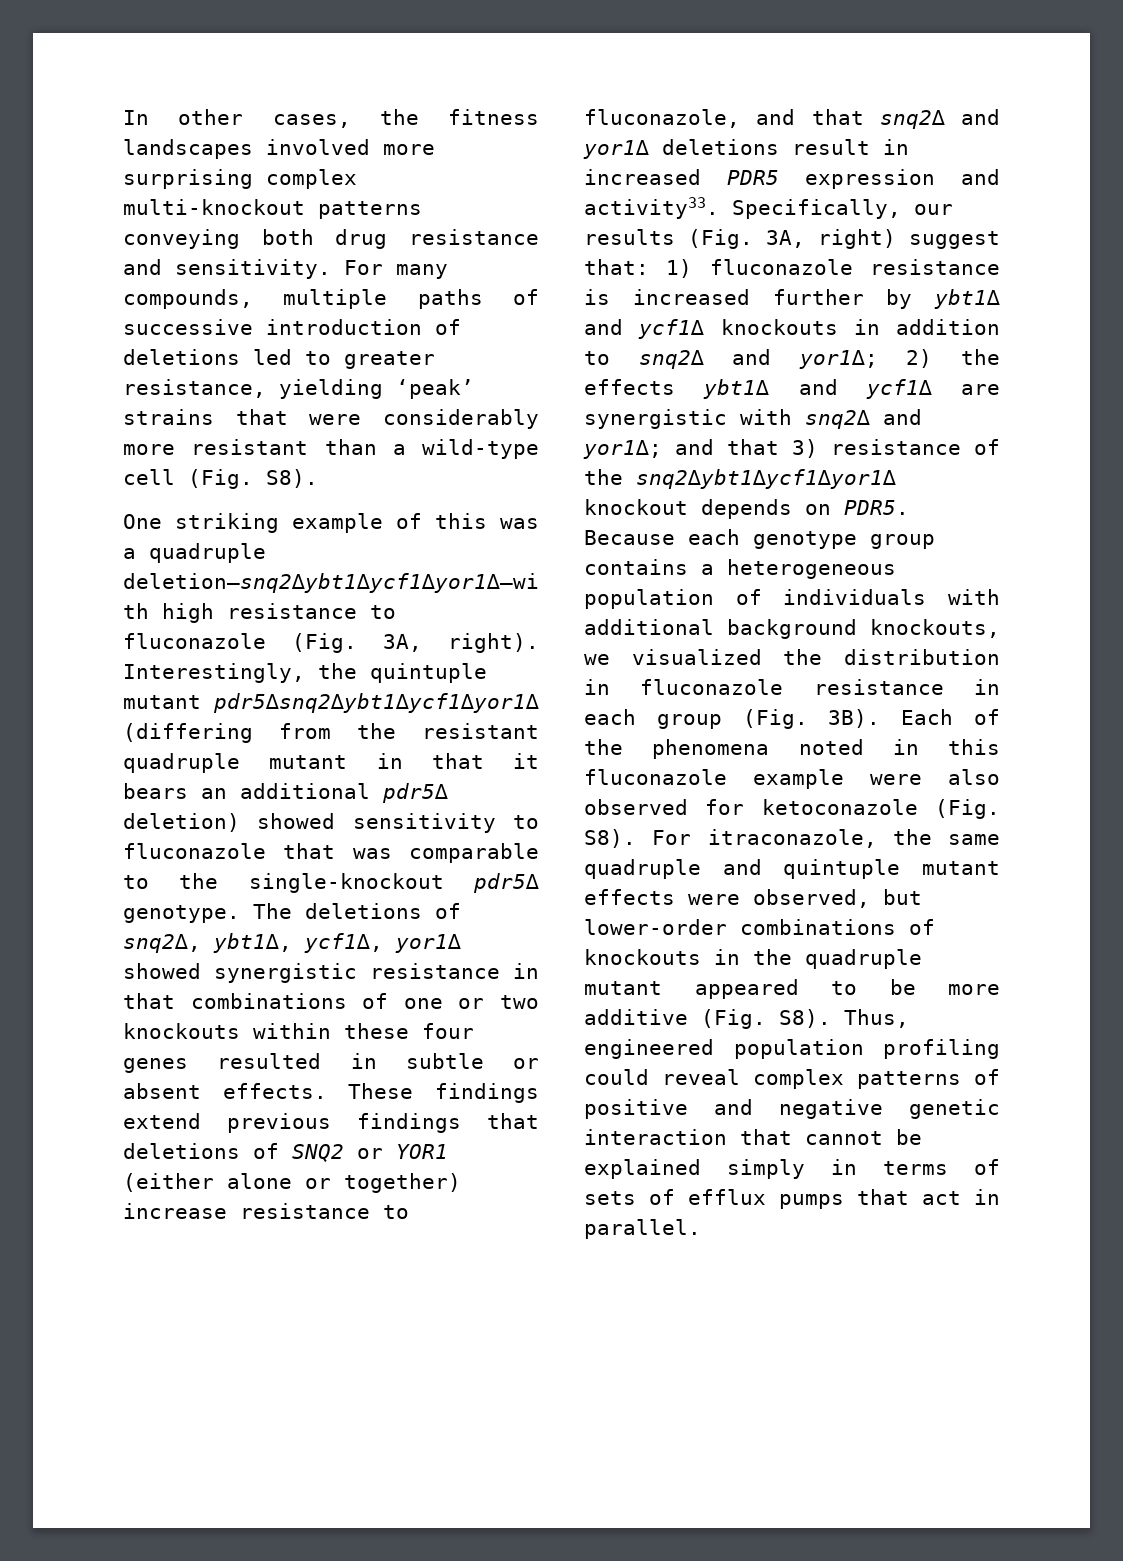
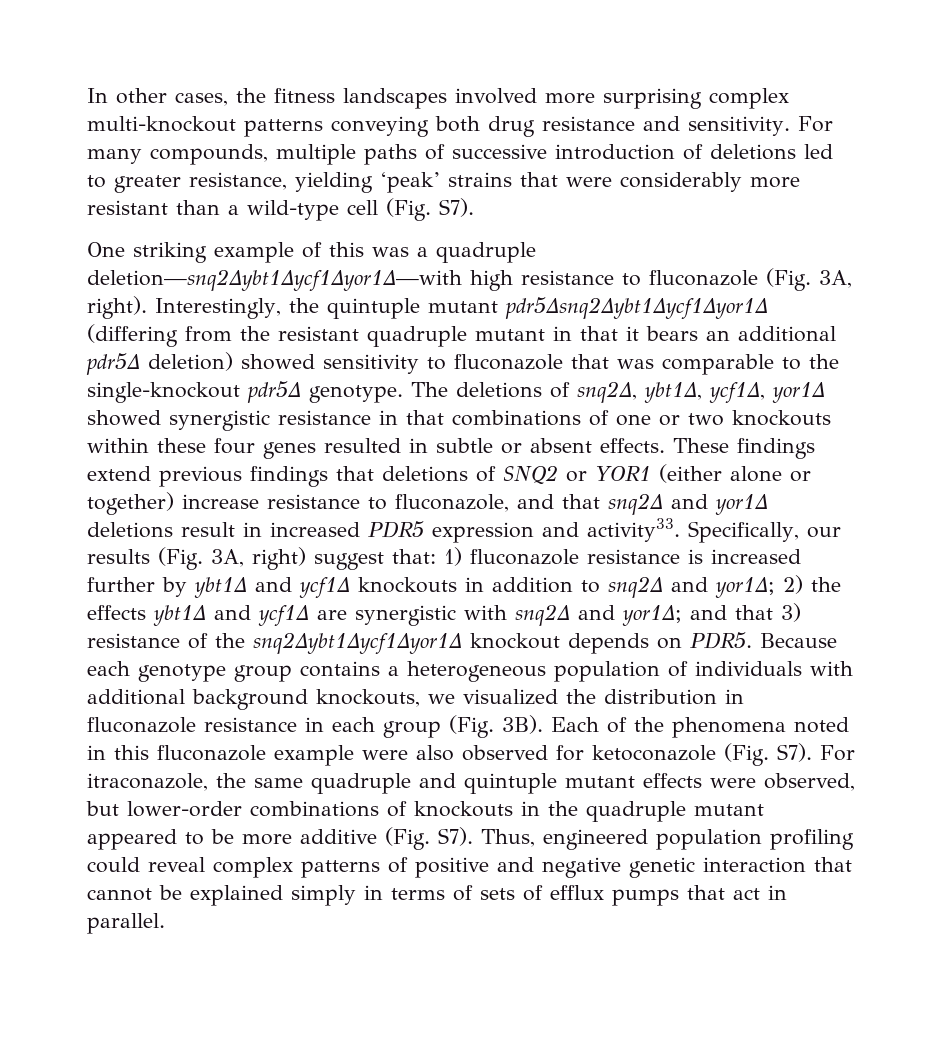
- For many compounds, multiple paths of successive introduction of deletions led to greater resistance, yielding ‘peak’ strains that were considerably more resistant than a wild-type cell (Fig. S8).
+ For many compounds, multiple paths of successive introduction of deletions led to greater resistance, yielding ‘peak’ strains that were considerably more resistant than a wild-type cell (Fig. S7).
- Each of the phenomena noted in this fluconazole example were also observed for ketoconazole (Fig. S8). For itraconazole, the same quadruple and quintuple mutant effects were observed, but lower-order combinations of knockouts in the quadruple mutant appeared to be more additive (Fig. S8). Thus, engineered population profiling could reveal complex patterns of positive and negative genetic interaction that cannot be explained simply in terms of sets of efflux pumps that act in parallel.
+ Each of the phenomena noted in this fluconazole example were also observed for ketoconazole (Fig. S7). For itraconazole, the same quadruple and quintuple mutant effects were observed, but lower-order combinations of knockouts in the quadruple mutant appeared to be more additive (Fig. S7). Thus, engineered population profiling could reveal complex patterns of positive and negative genetic interaction that cannot be explained simply in terms of sets of efflux pumps that act in parallel.

